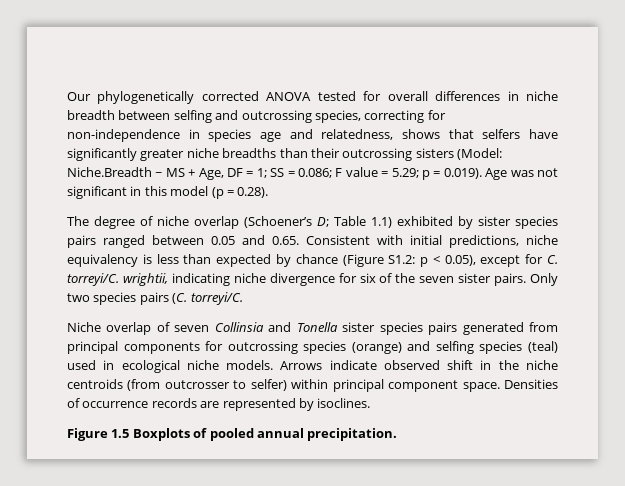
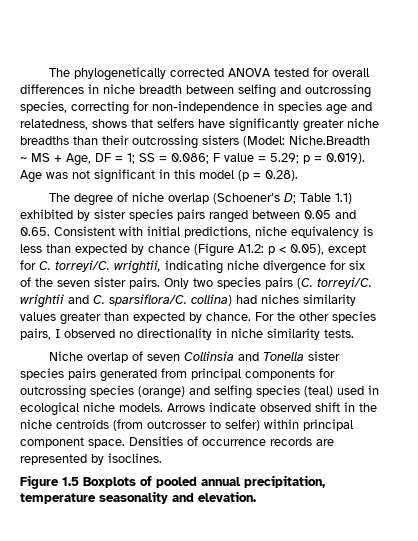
- Our phylogenetically corrected ANOVA tested for overall differences in niche breadth between selfing and outcrossing species, correcting for non-independence in species age and relatedness, shows that selfers have significantly greater niche breadths than their outcrossing sisters (Model:
+ The phylogenetically corrected ANOVA tested for overall differences in niche breadth between selfing and outcrossing species, correcting for non-independence in species age and relatedness, shows that selfers have significantly greater niche breadths than their outcrossing sisters (Model:
- The degree of niche overlap (Schoener’s D; Table 1.1) exhibited by sister species pairs ranged between 0.05 and 0.65. Consistent with initial predictions, niche equivalency is less than expected by chance (Figure S1.2: p < 0.05), except for C. torreyi/C. wrightii, indicating niche divergence for six of the seven sister pairs.
+ The degree of niche overlap (Schoener’s D; Table 1.1) exhibited by sister species pairs ranged between 0.05 and 0.65. Consistent with initial predictions, niche equivalency is less than expected by chance (Figure A1.2: p < 0.05), except for C. torreyi/C. wrightii, indicating niche divergence for six of the seven sister pairs.
- Only two species pairs (C. torreyi/C.
+ Only two species pairs (C. torreyi/C. wrightii and C. sparsiflora/C. collina) had niches similarity values greater than expected by chance. For the other species pairs, I observed no directionality in niche similarity tests.
- Figure 1.5 Boxplots of pooled annual precipitation.
+ Figure 1.5 Boxplots of pooled annual precipitation, temperature seasonality and elevation.

